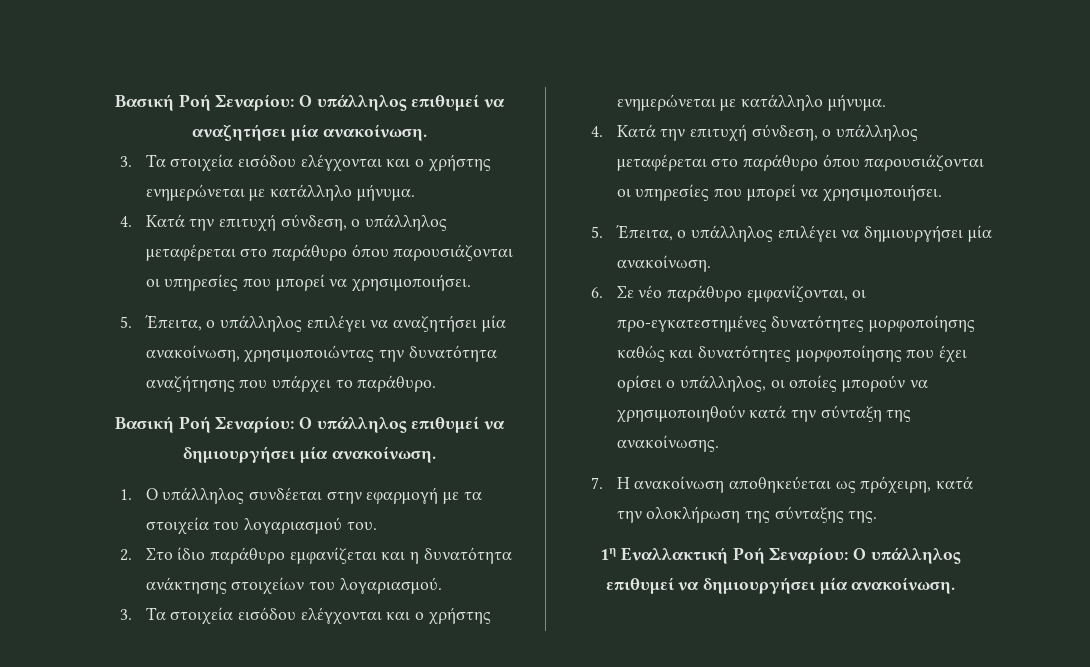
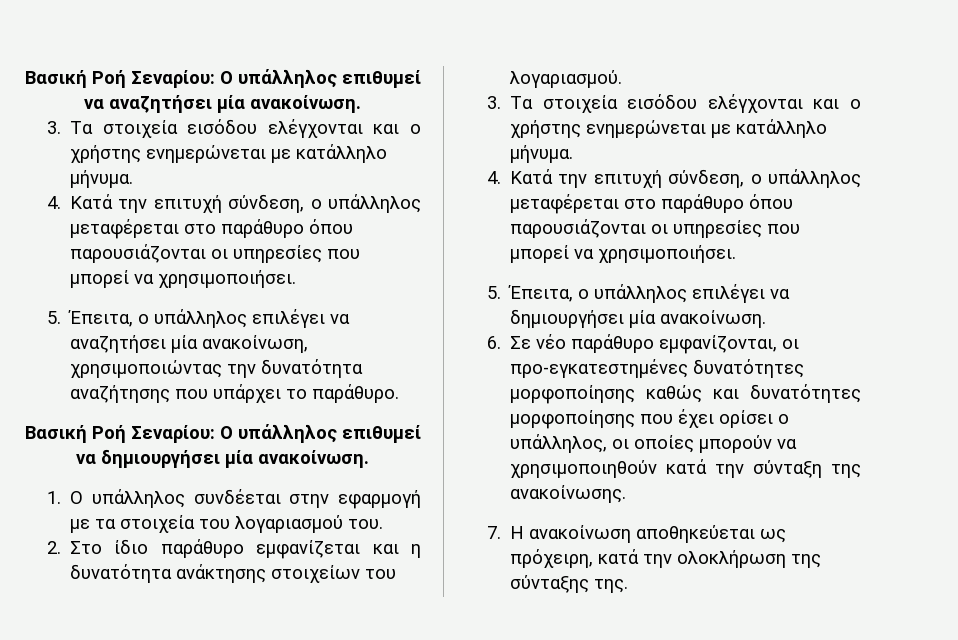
- 1η Εναλλακτική Ροή Σεναρίου: Ο υπάλληλος επιθυμεί να δημιουργήσει μία ανακοίνωση.

